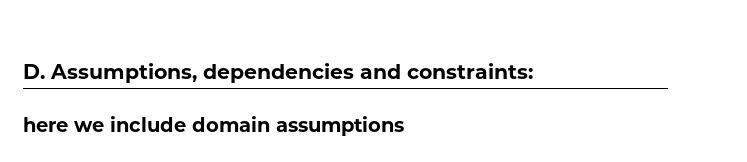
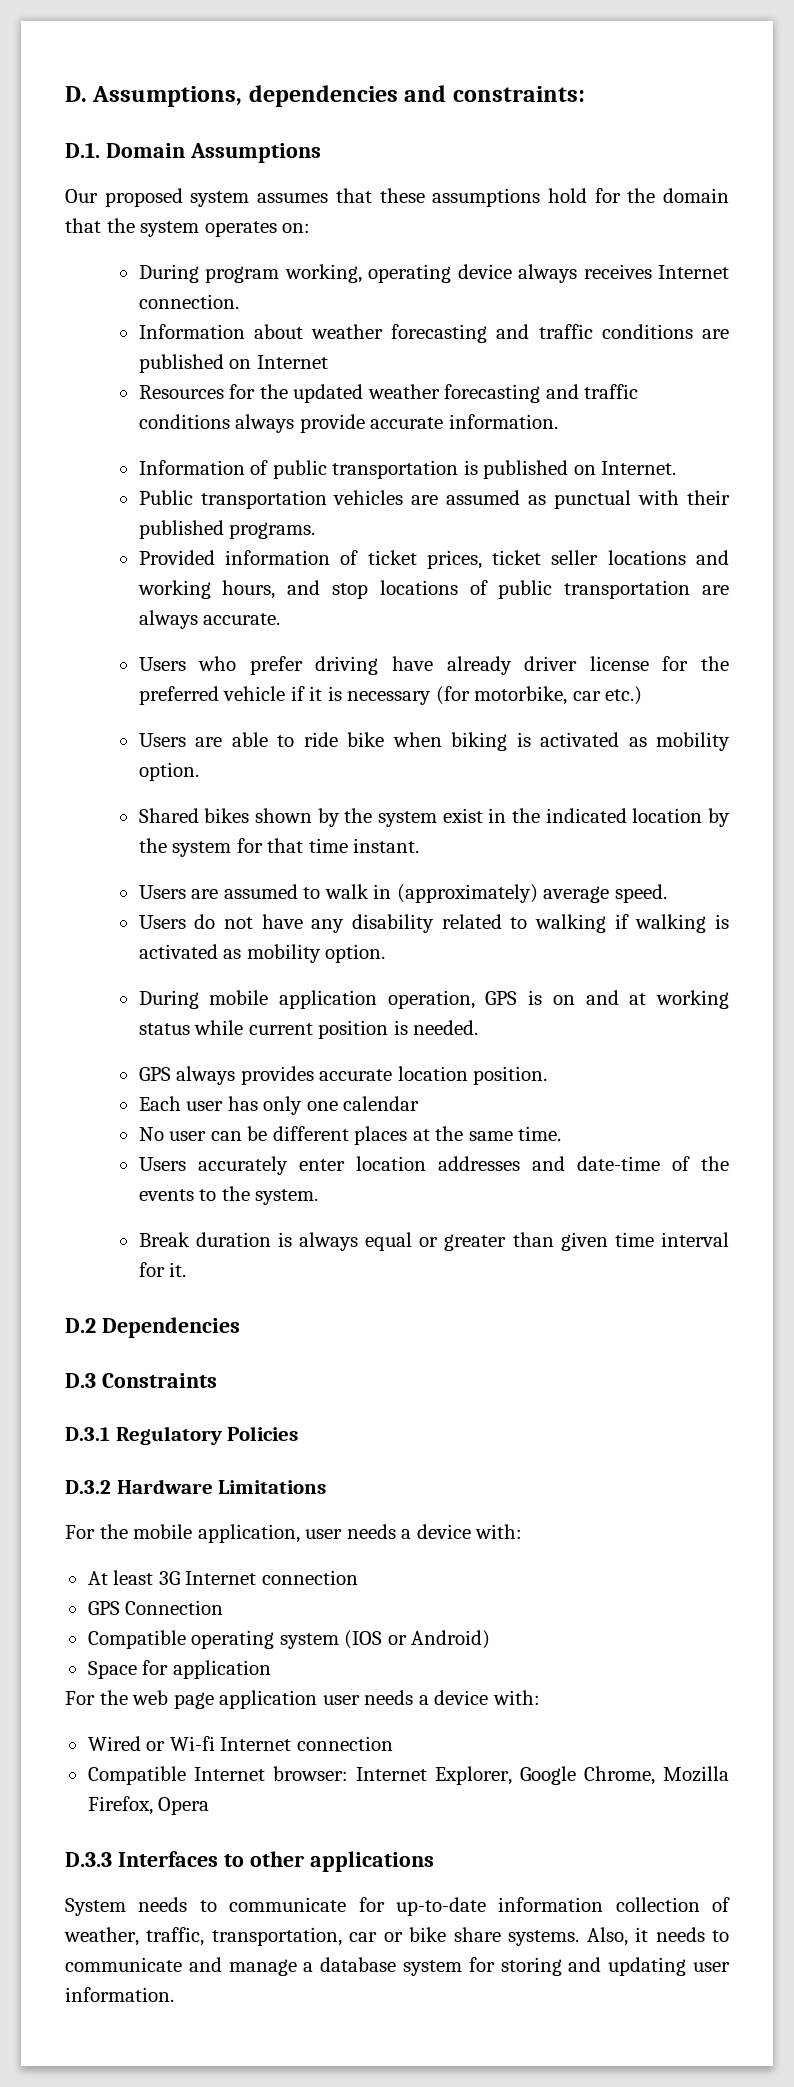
- here we include domain assumptions
+ D.1. Domain Assumptions
+ Our proposed system assumes that these assumptions hold for the domain that the system operates on:
+ During program working, operating device always receives Internet connection.
+ Information about weather forecasting and traffic conditions are published on Internet
+ Resources for the updated weather forecasting and traffic conditions always provide accurate information.
+ Information of public transportation is published on Internet.
+ Public transportation vehicles are assumed as punctual with their published programs.
+ Provided information of ticket prices, ticket seller locations and working hours, and stop locations of public transportation are always accurate.
+ Users who prefer driving have already driver license for the preferred vehicle if it is necessary (for motorbike, car etc.)
+ Users are able to ride bike when biking is activated as mobility option.
+ Shared bikes shown by the system exist in the indicated location by the system for that time instant.
+ Users are assumed to walk in (approximately) average speed.
+ Users do not have any disability related to walking if walking is activated as mobility option.
+ During mobile application operation, GPS is on and at working status while current position is needed.
+ GPS always provides accurate location position.
+ Each user has only one calendar
+ No user can be different places at the same time.
+ Users accurately enter location addresses and date-time of the events to the system.
+ Break duration is always equal or greater than given time interval for it.
+ D.2 Dependencies
+ D.3 Constraints
+ D.3.1 Regulatory Policies
+ D.3.2 Hardware Limitations
+ For the mobile application, user needs a device with:
+ At least 3G Internet connection
+ GPS Connection
+ Compatible operating system (IOS or Android)
+ Space for application
+ For the web page application user needs a device with:
+ Wired or Wi-fi Internet connection
+ Compatible Internet browser: Internet Explorer, Google Chrome, Mozilla Firefox, Opera
+ D.3.3 Interfaces to other applications
+ System needs to communicate for up-to-date information collection of weather, traffic, transportation, car or bike share systems. Also, it needs to communicate and manage a database system for storing and updating user information.

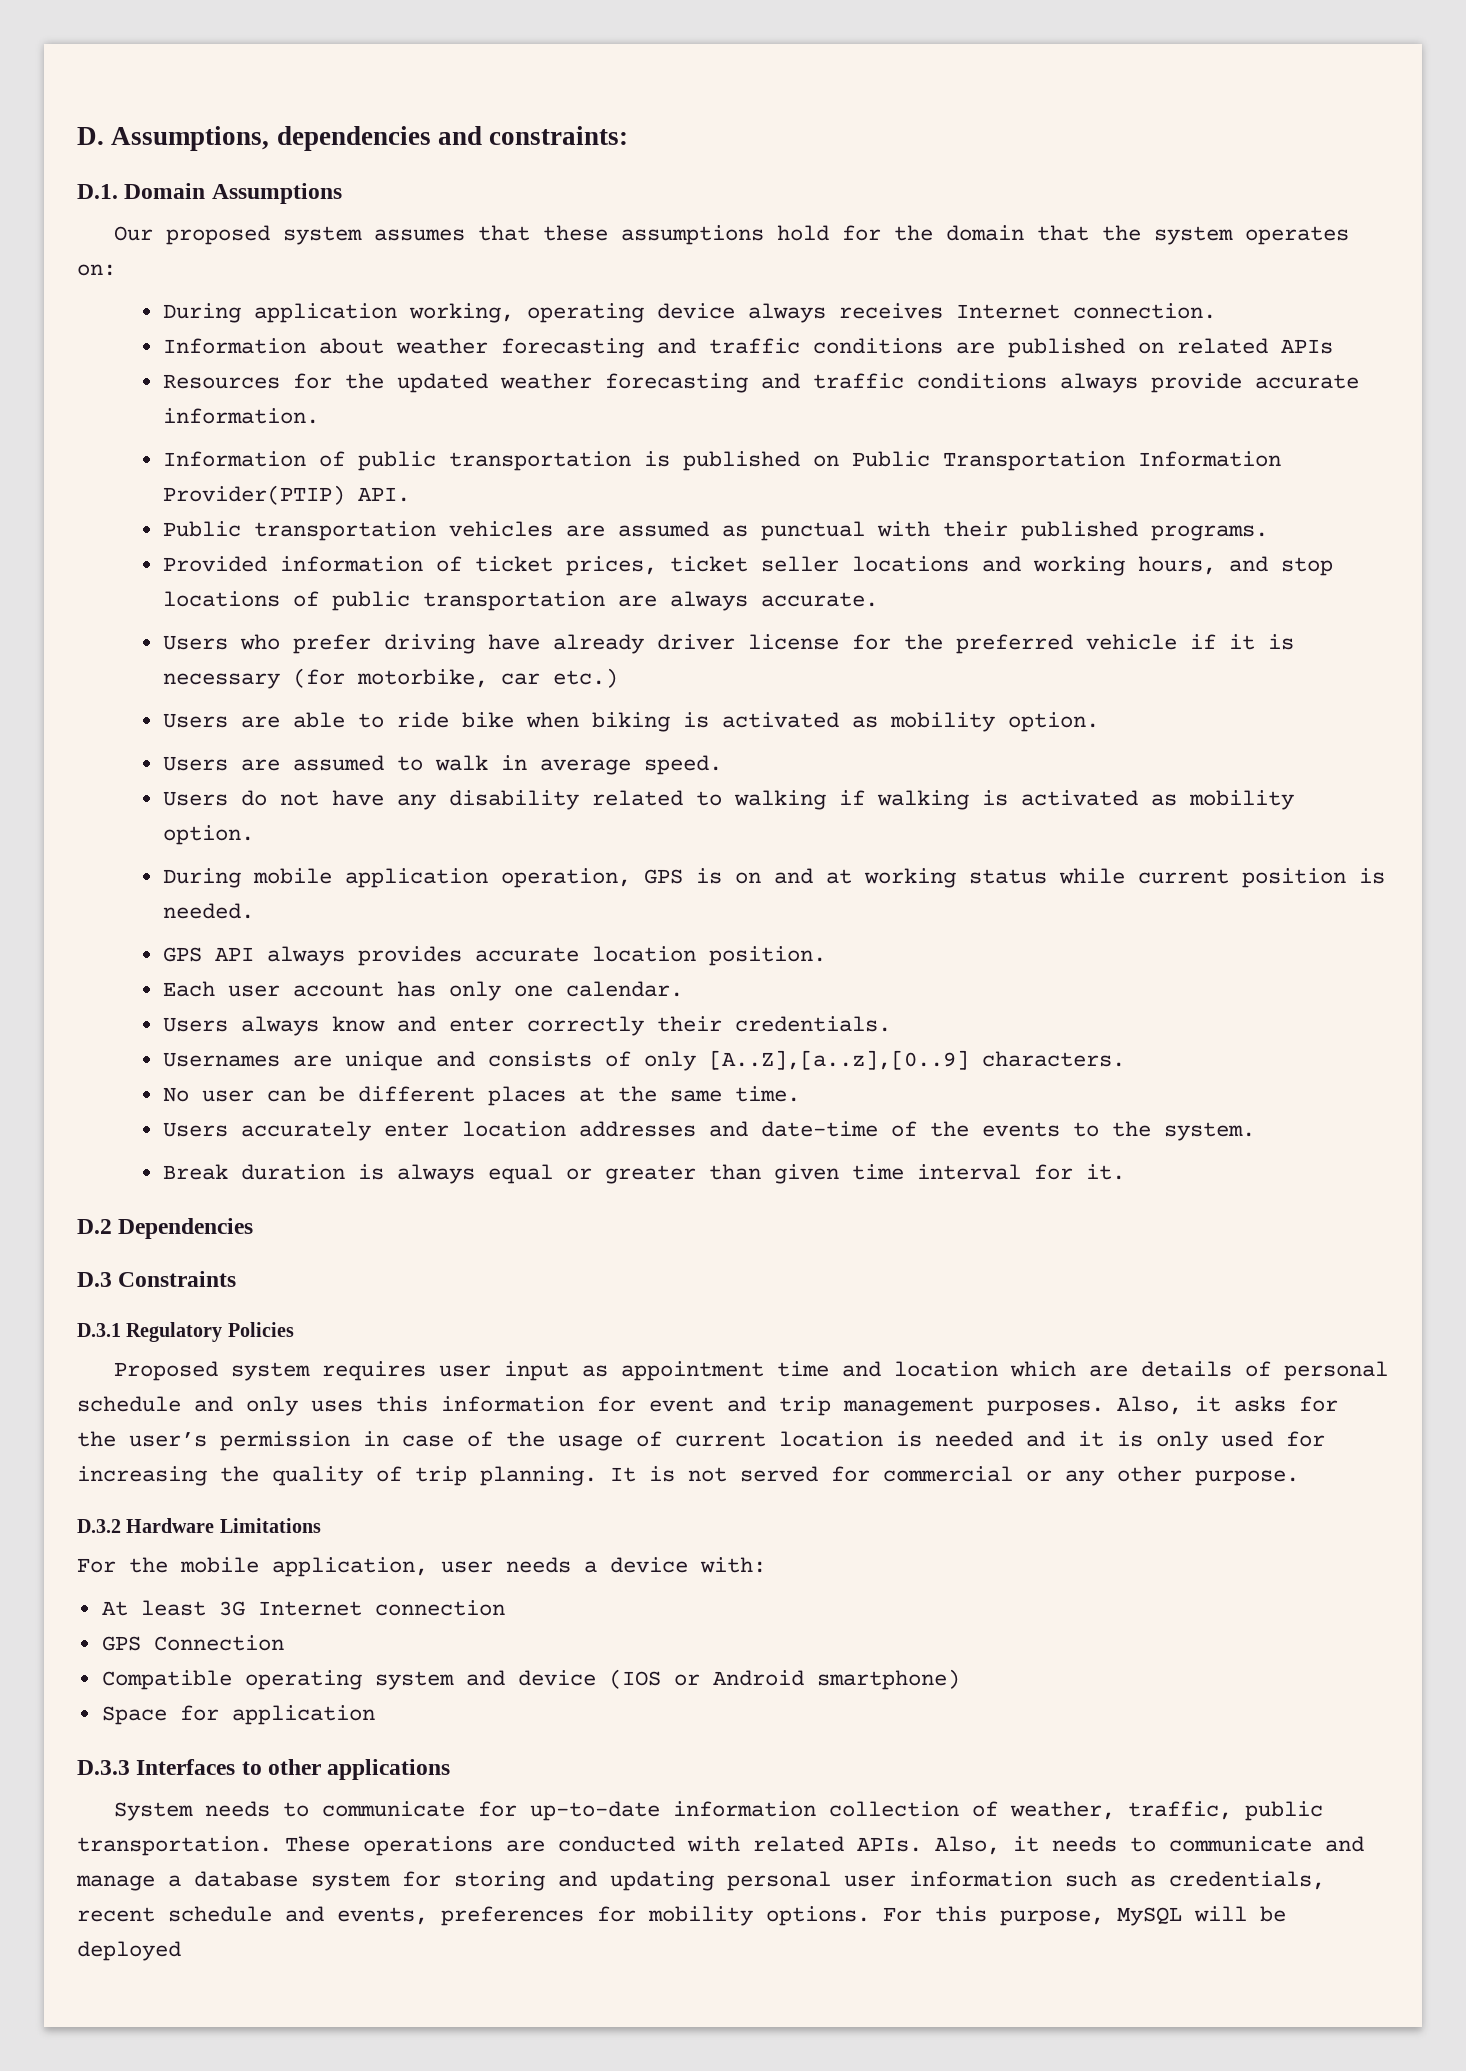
- During program working, operating device always receives Internet connection.
+ During application working, operating device always receives Internet connection.
- Information about weather forecasting and traffic conditions are published on Internet
+ Information about weather forecasting and traffic conditions are published on related APIs
- Information of public transportation is published on Internet.
+ Information of public transportation is published on Public Transportation Information Provider(PTIP) API.
- Shared bikes shown by the system exist in the indicated location by the system for that time instant.
- Users are assumed to walk in (approximately) average speed.
+ Users are assumed to walk in average speed.
- GPS always provides accurate location position.
+ GPS API always provides accurate location position.
- Each user has only one calendar
+ Each user account has only one calendar.
+ Users always know and enter correctly their credentials.
+ Usernames are unique and consists of only [A..Z],[a..z],[0..9] characters.
+ Proposed system requires user input as appointment time and location which are details of personal schedule and only uses this information for event and trip management purposes. Also, it asks for the user’s permission in case of the usage of current location is needed and it is only used for increasing the quality of trip planning. It is not served for commercial or any other purpose.
- Compatible operating system (IOS or Android)
+ Compatible operating system and device (IOS or Android smartphone)
  Space for application
- For the web page application user needs a device with:
- Wired or Wi-fi Internet connection
- Compatible Internet browser: Internet Explorer, Google Chrome, Mozilla Firefox, Opera
- System needs to communicate for up-to-date information collection of weather, traffic, transportation, car or bike share systems.
+ System needs to communicate for up-to-date information collection of weather, traffic, public transportation. These operations are conducted with related APIs.
- Also, it needs to communicate and manage a database system for storing and updating user information.
+ Also, it needs to communicate and manage a database system for storing and updating personal user information such as credentials, recent schedule and events, preferences for mobility options. For this purpose, MySQL will be deployed

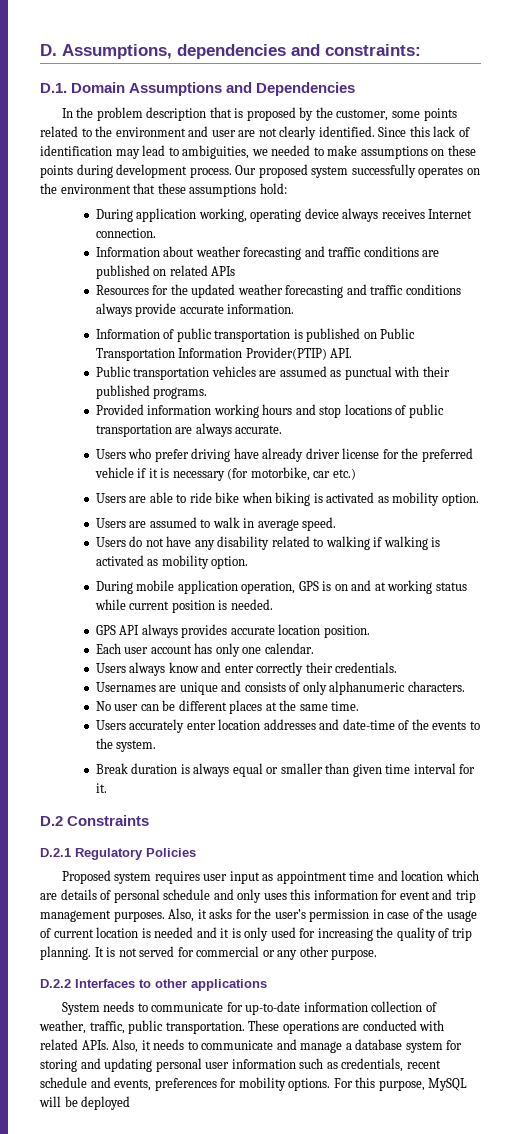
- D.1. Domain Assumptions
- Our proposed system assumes that these assumptions hold for the domain that the system operates on:
+ D.1. Domain Assumptions and Dependencies
+ In the problem description that is proposed by the customer, some points related to the environment and user are not clearly identified. Since this lack of identification may lead to ambiguities, we needed to make assumptions on these points during development process. Our proposed system successfully operates on the environment that these assumptions hold:
- Provided information of ticket prices, ticket seller locations and working hours, and stop locations of public transportation are always accurate.
+ Provided information working hours and stop locations of public transportation are always accurate.
- Usernames are unique and consists of only [A..Z],[a..z],[0..9] characters.
+ Usernames are unique and consists of only alphanumeric characters.
- Break duration is always equal or greater than given time interval for it.
+ Break duration is always equal or smaller than given time interval for it.
- D.2 Dependencies
- D.3 Constraints
+ D.2 Constraints
- D.3.1 Regulatory Policies
+ D.2.1 Regulatory Policies
- D.3.2 Hardware Limitations
- For the mobile application, user needs a device with:
- At least 3G Internet connection
- GPS Connection
- Compatible operating system and device (IOS or Android smartphone)
- Space for application
- D.3.3 Interfaces to other applications
+ D.2.2 Interfaces to other applications

